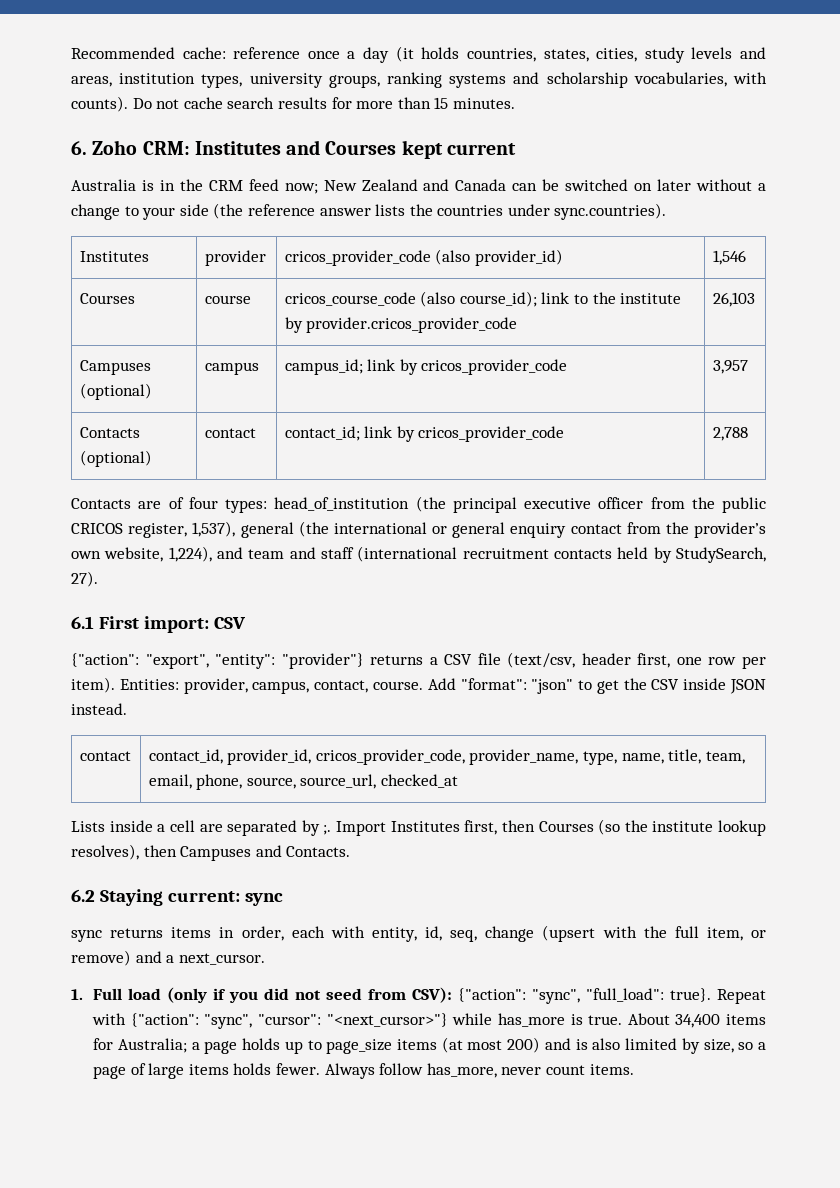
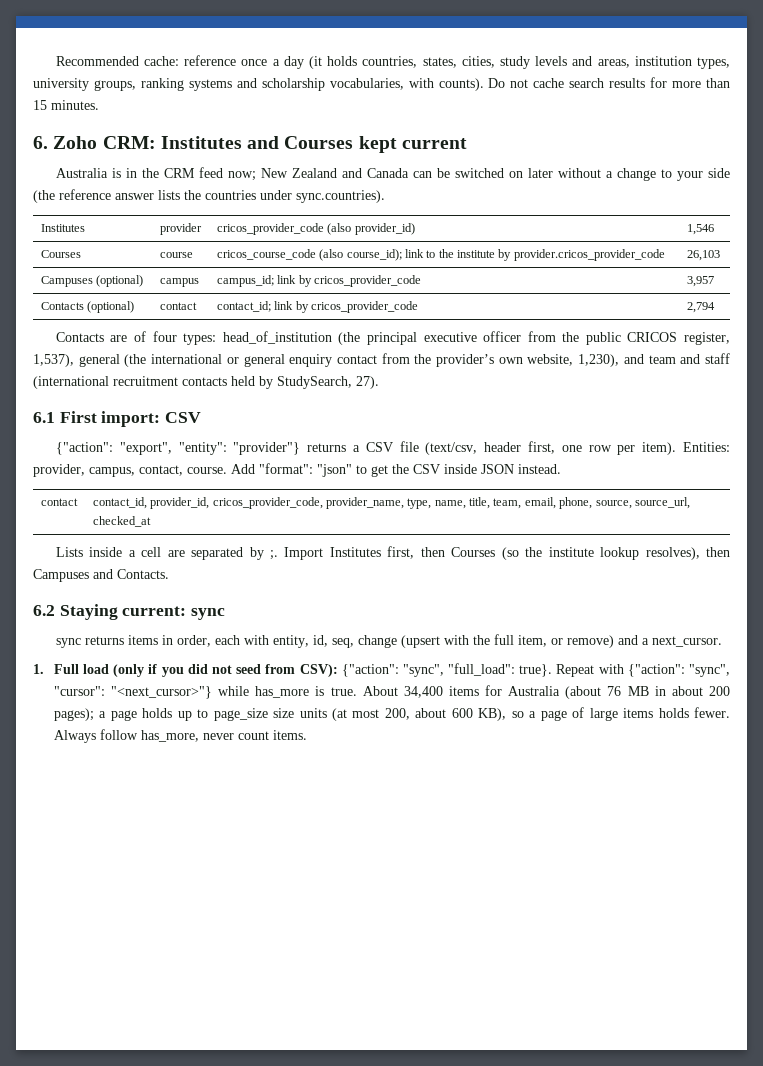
- Contacts (optional) | contact | contact_id; link by cricos_provider_code | 2,788
+ Contacts (optional) | contact | contact_id; link by cricos_provider_code | 2,794
- Contacts are of four types: head_of_institution (the principal executive officer from the public CRICOS register, 1,537), general (the international or general enquiry contact from the provider’s own website, 1,224), and team and staff (international recruitment contacts held by StudySearch, 27).
+ Contacts are of four types: head_of_institution (the principal executive officer from the public CRICOS register, 1,537), general (the international or general enquiry contact from the provider’s own website, 1,230), and team and staff (international recruitment contacts held by StudySearch, 27).
- About 34,400 items for Australia; a page holds up to page_size items (at most 200) and is also limited by size, so a page of large items holds fewer.
+ About 34,400 items for Australia (about 76 MB in about 200 pages); a page holds up to page_size size units (at most 200, about 600 KB), so a page of large items holds fewer.

